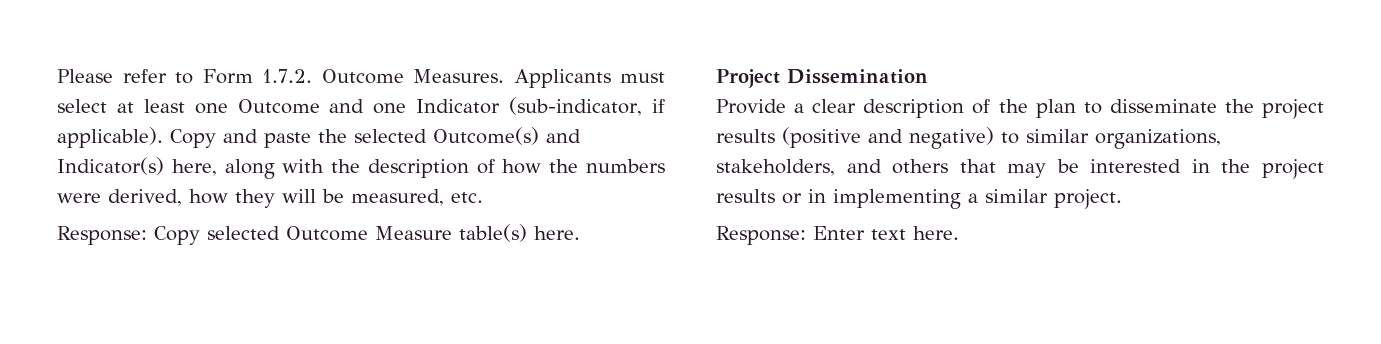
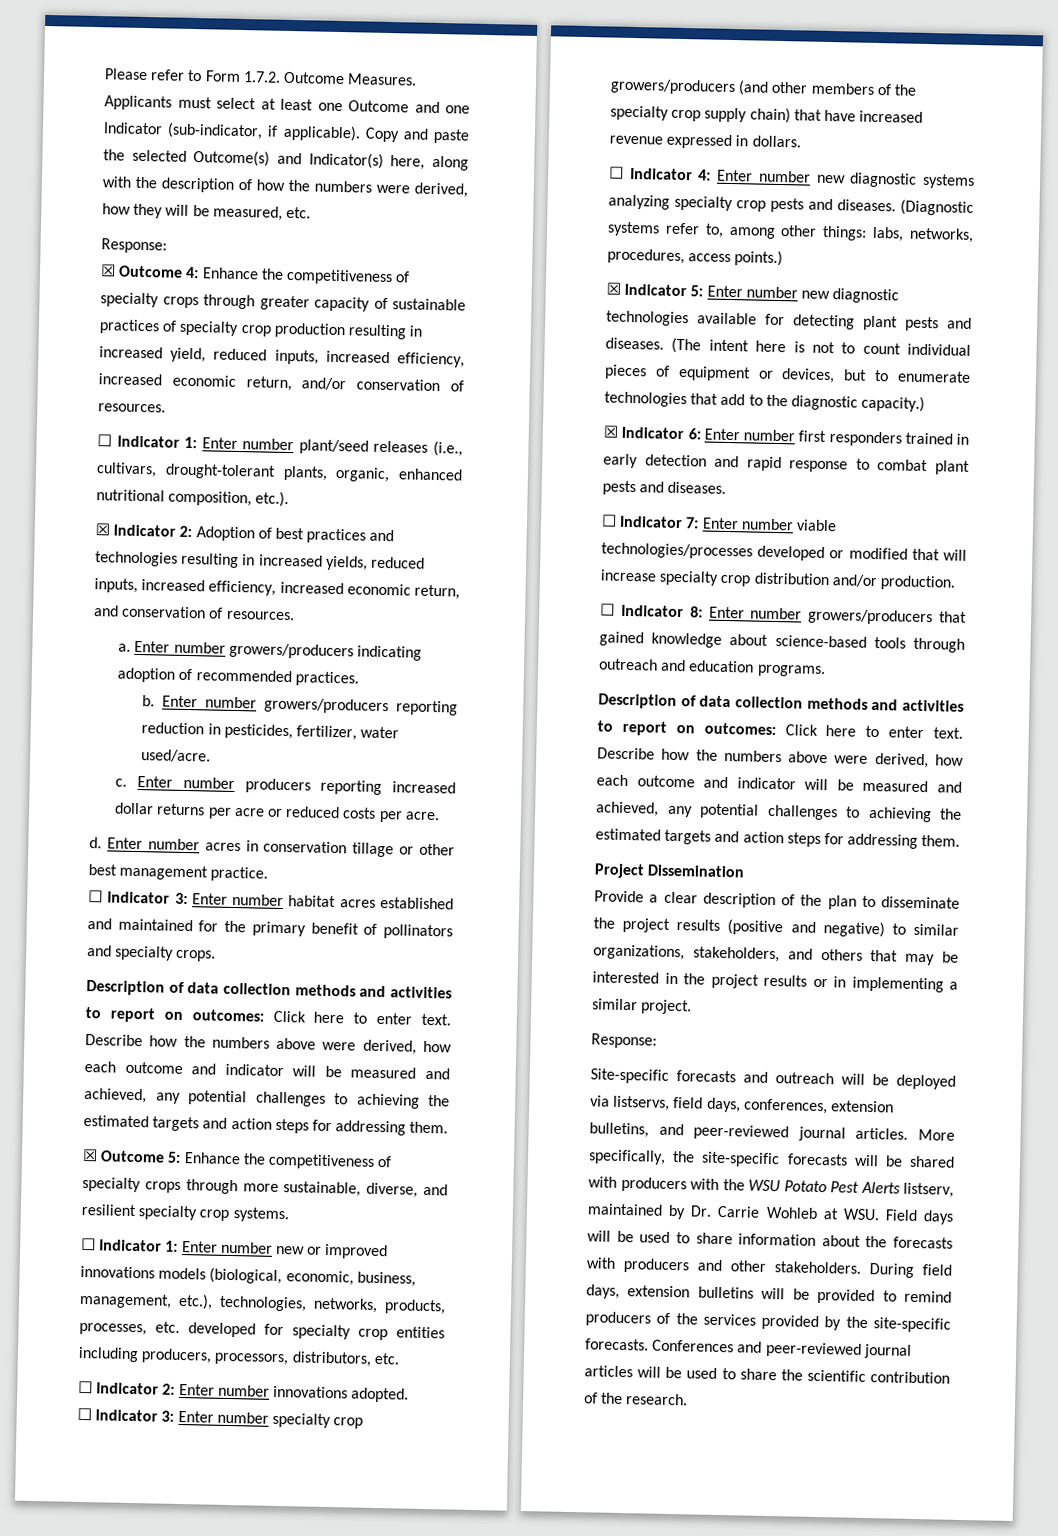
  Copy and paste the selected Outcome(s) and Indicator(s) here, along with the description of how the numbers were derived, how they will be measured, etc.
- Response: Copy selected Outcome Measure table(s) here.
+ Response:
+ ☒ Outcome 4: Enhance the competitiveness of specialty crops through greater capacity of sustainable practices of specialty crop production resulting in increased yield, reduced inputs, increased efficiency, increased economic return, and/or conservation of resources.
+ ☐ Indicator 1: Enter number plant/seed releases (i.e., cultivars, drought‐tolerant plants, organic, enhanced nutritional composition, etc.).
+ ☒ Indicator 2: Adoption of best practices and technologies resulting in increased yields, reduced inputs, increased efficiency, increased economic return, and conservation of resources.
+ a. Enter number growers/producers indicating adoption of recommended practices.
+ b. Enter number growers/producers reporting reduction in pesticides, fertilizer, water used/acre.
+ c. Enter number producers reporting increased dollar returns per acre or reduced costs per acre.
+ d. Enter number acres in conservation tillage or other best management practice.
+ ☐ Indicator 3: Enter number habitat acres established and maintained for the primary benefit of pollinators and specialty crops.
+ Description of data collection methods and activities to report on outcomes: Click here to enter text. Describe how the numbers above were derived, how each outcome and indicator will be measured and achieved, any potential challenges to achieving the estimated targets and action steps for addressing them.
+ ☒ Outcome 5: Enhance the competitiveness of specialty crops through more sustainable, diverse, and resilient specialty crop systems.
+ ☐ Indicator 1: Enter number new or improved innovations models (biological, economic, business, management, etc.), technologies, networks, products, processes, etc. developed for specialty crop entities including producers, processors, distributors, etc.
+ ☐ Indicator 2: Enter number innovations adopted.
+ ☐ Indicator 3: Enter number specialty crop growers/producers (and other members of the specialty crop supply chain) that have increased revenue expressed in dollars.
+ ☐ Indicator 4: Enter number new diagnostic systems analyzing specialty crop pests and diseases. (Diagnostic systems refer to, among other things: labs, networks, procedures, access points.)
+ ☒ Indicator 5: Enter number new diagnostic technologies available for detecting plant pests and diseases. (The intent here is not to count individual pieces of equipment or devices, but to enumerate technologies that add to the diagnostic capacity.)
+ ☒ Indicator 6: Enter number first responders trained in early detection and rapid response to combat plant pests and diseases.
+ ☐ Indicator 7: Enter number viable technologies/processes developed or modified that will increase specialty crop distribution and/or production.
+ ☐ Indicator 8: Enter number growers/producers that gained knowledge about science-based tools through outreach and education programs.
+ Description of data collection methods and activities to report on outcomes: Click here to enter text. Describe how the numbers above were derived, how each outcome and indicator will be measured and achieved, any potential challenges to achieving the estimated targets and action steps for addressing them.
  Provide a clear description of the plan to disseminate the project results (positive and negative) to similar organizations, stakeholders, and others that may be interested in the project results or in implementing a similar project.
- Response: Enter text here.
+ Response:
+ Site-specific forecasts and outreach will be deployed via listservs, field days, conferences, extension bulletins, and peer-reviewed journal articles. More specifically, the site-specific forecasts will be shared with producers with the WSU Potato Pest Alerts listserv, maintained by Dr. Carrie Wohleb at WSU. Field days will be used to share information about the forecasts with producers and other stakeholders. During field days, extension bulletins will be provided to remind producers of the services provided by the site-specific forecasts. Conferences and peer-reviewed journal articles will be used to share the scientific contribution of the research.

